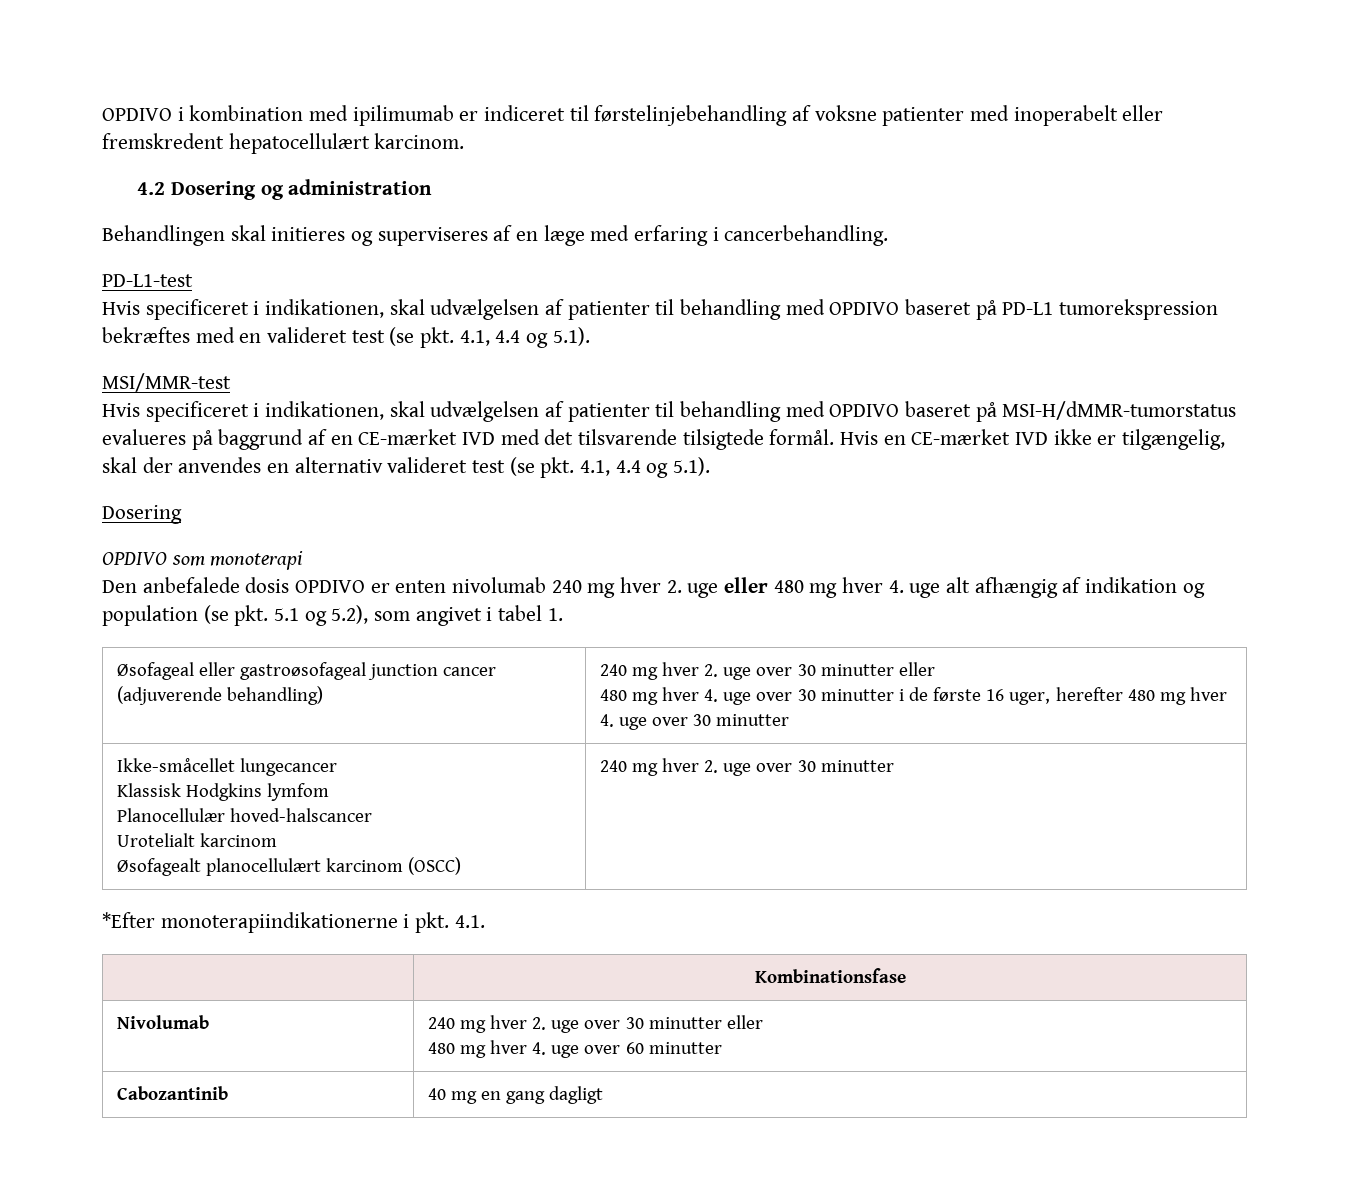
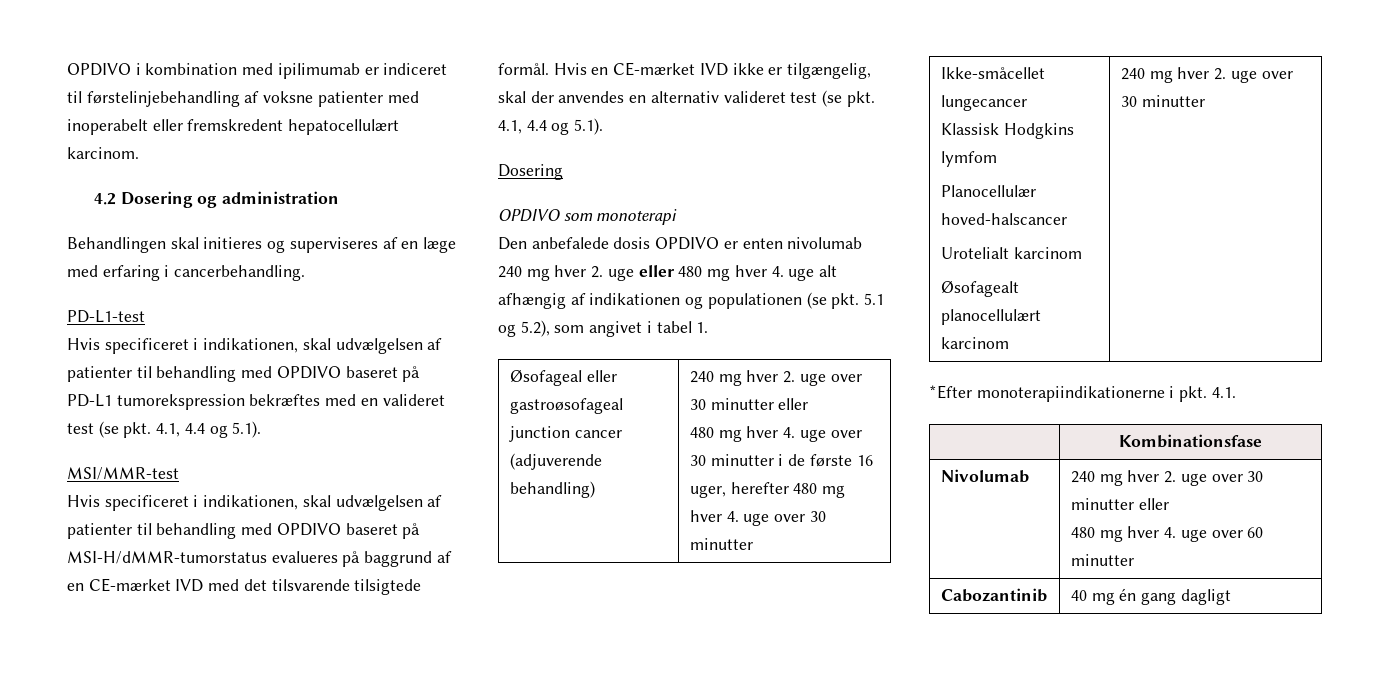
- Den anbefalede dosis OPDIVO er enten nivolumab 240 mg hver 2. uge eller 480 mg hver 4. uge alt afhængig af indikation og population (se pkt. 5.1 og 5.2), som angivet i tabel 1.
+ Den anbefalede dosis OPDIVO er enten nivolumab 240 mg hver 2. uge eller 480 mg hver 4. uge alt afhængig af indikationen og populationen (se pkt. 5.1 og 5.2), som angivet i tabel 1.
  Ikke-småcellet lungecancer
  Klassisk Hodgkins lymfom
  Planocellulær hoved-halscancer
  Urotelialt karcinom
- Øsofagealt planocellulært karcinom (OSCC) | 240 mg hver 2. uge over 30 minutter
+ Øsofagealt planocellulært karcinom | 240 mg hver 2. uge over 30 minutter
- Cabozantinib | 40 mg en gang dagligt
+ Cabozantinib | 40 mg én gang dagligt

